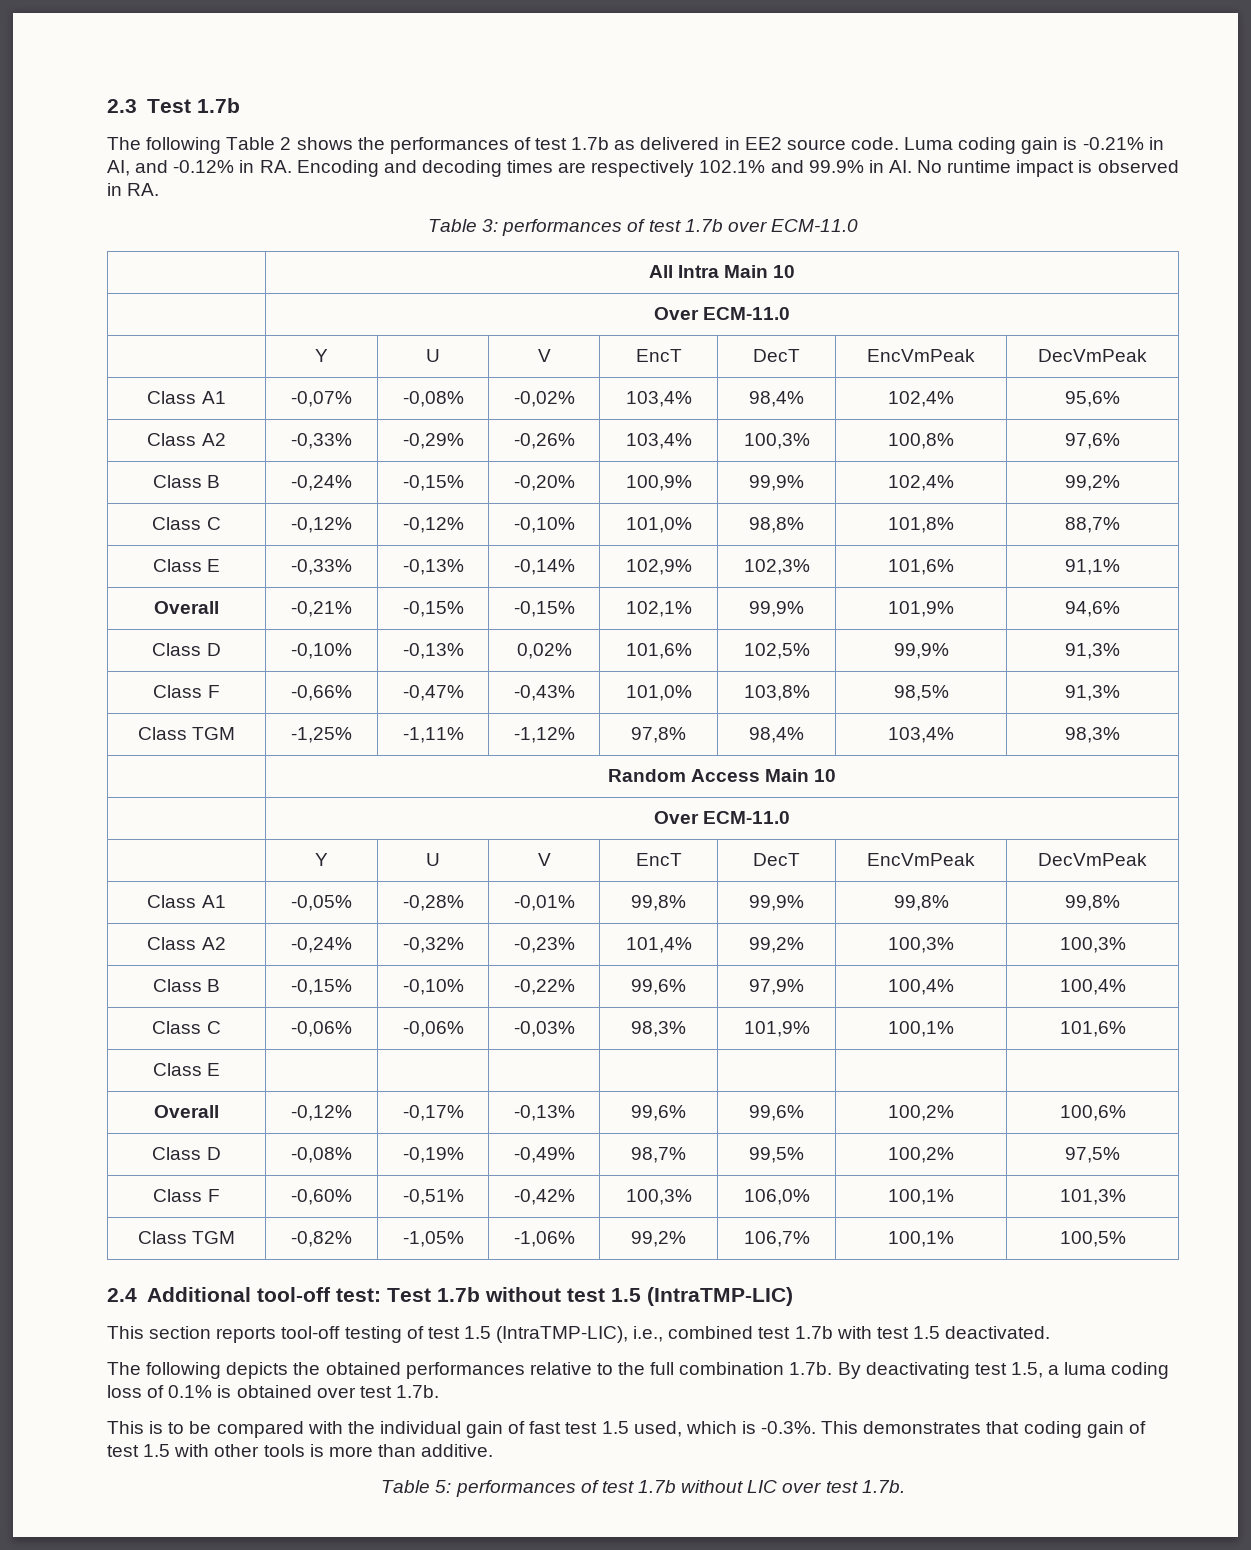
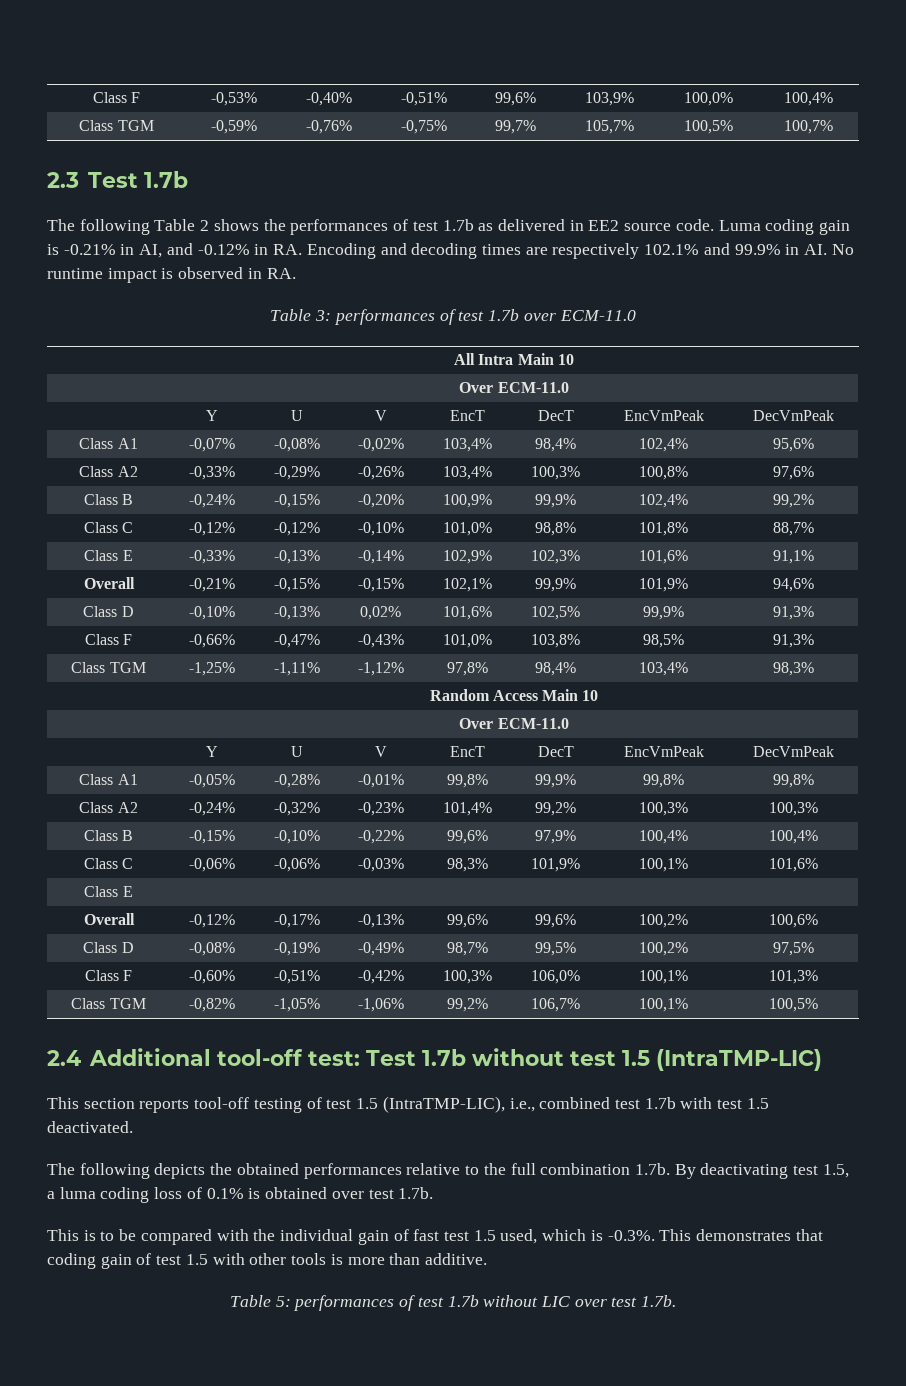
+ Class F | -0,53% | -0,40% | -0,51% | 99,6% | 103,9% | 100,0% | 100,4%
+ Class TGM | -0,59% | -0,76% | -0,75% | 99,7% | 105,7% | 100,5% | 100,7%

